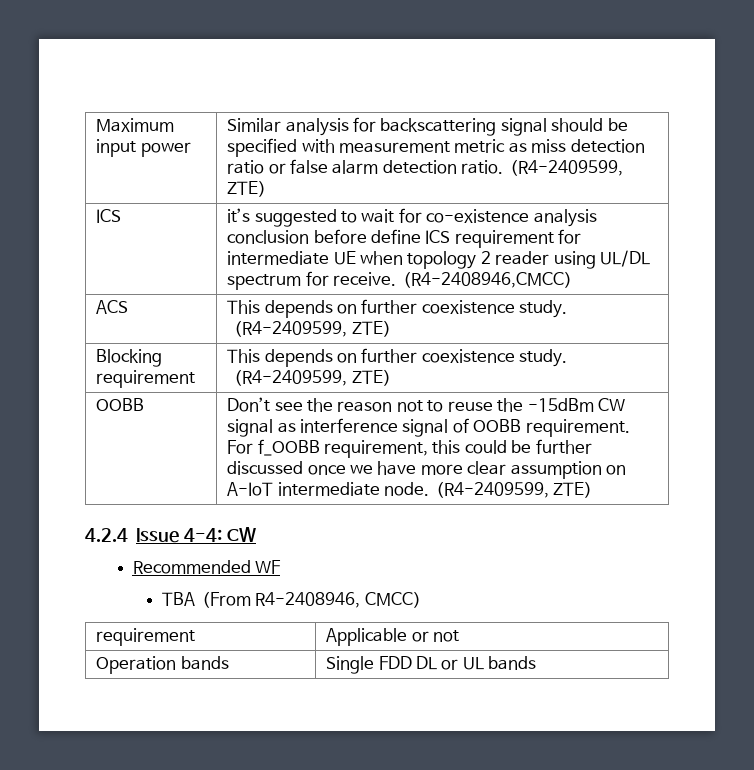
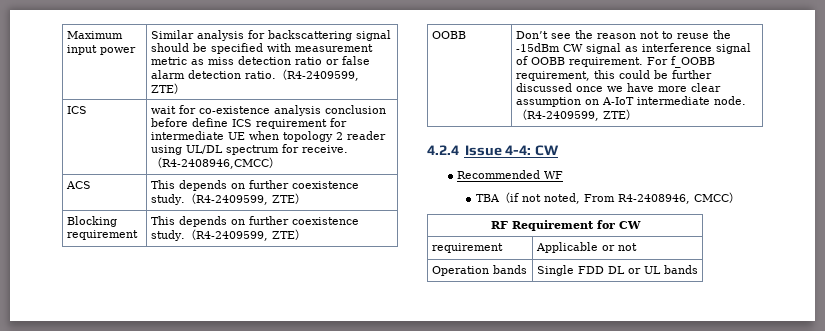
- ICS | it’s suggested to wait for co-existence analysis conclusion before define ICS requirement for intermediate UE when topology 2 reader using UL/DL spectrum for receive.（R4-2408946,CMCC）
+ ICS | wait for co-existence analysis conclusion before define ICS requirement for intermediate UE when topology 2 reader using UL/DL spectrum for receive.（R4-2408946,CMCC）
- TBA（From R4-2408946, CMCC）
+ TBA（if not noted, From R4-2408946, CMCC）
+ RF Requirement for CW

